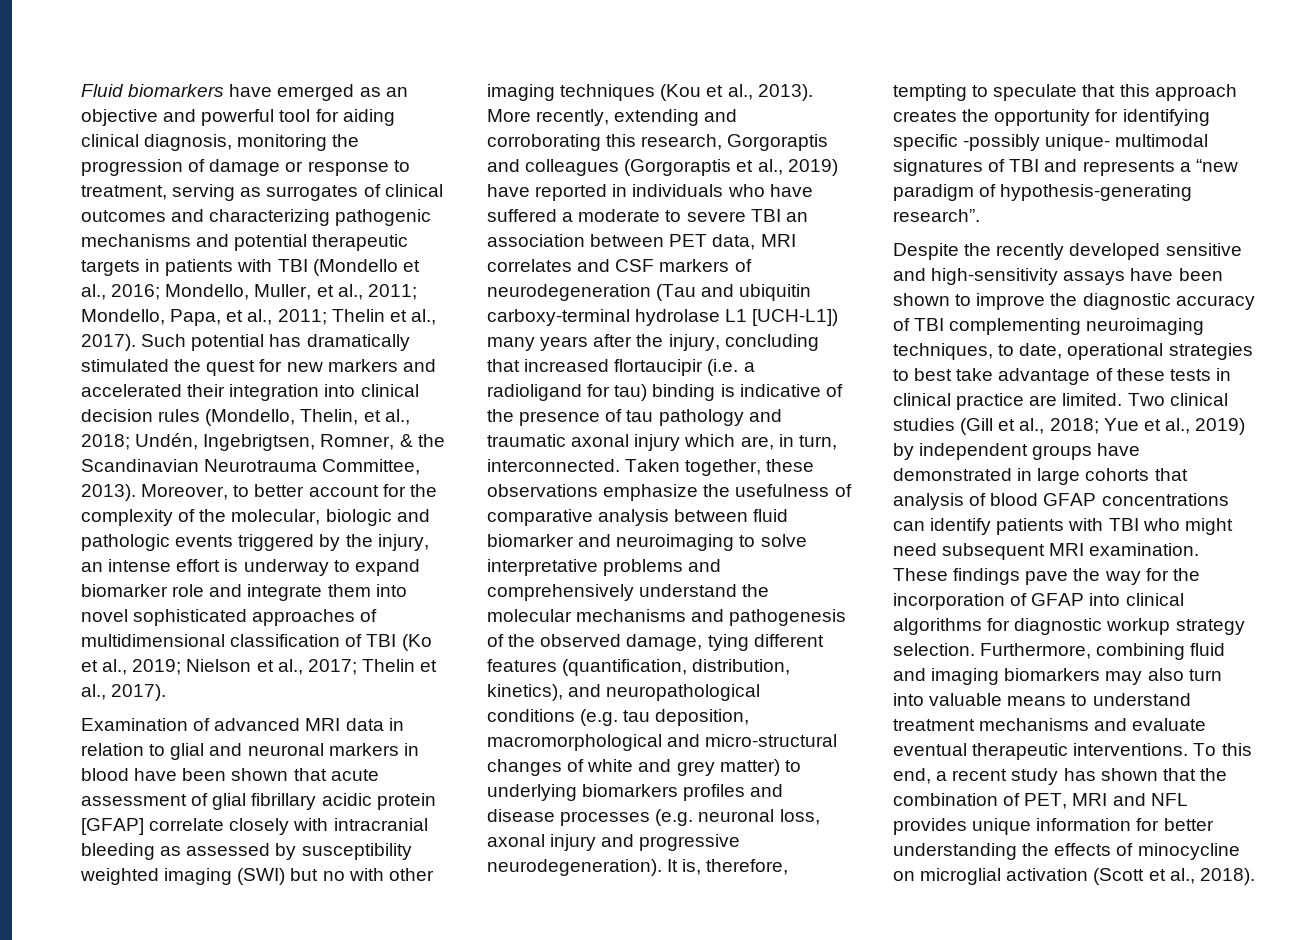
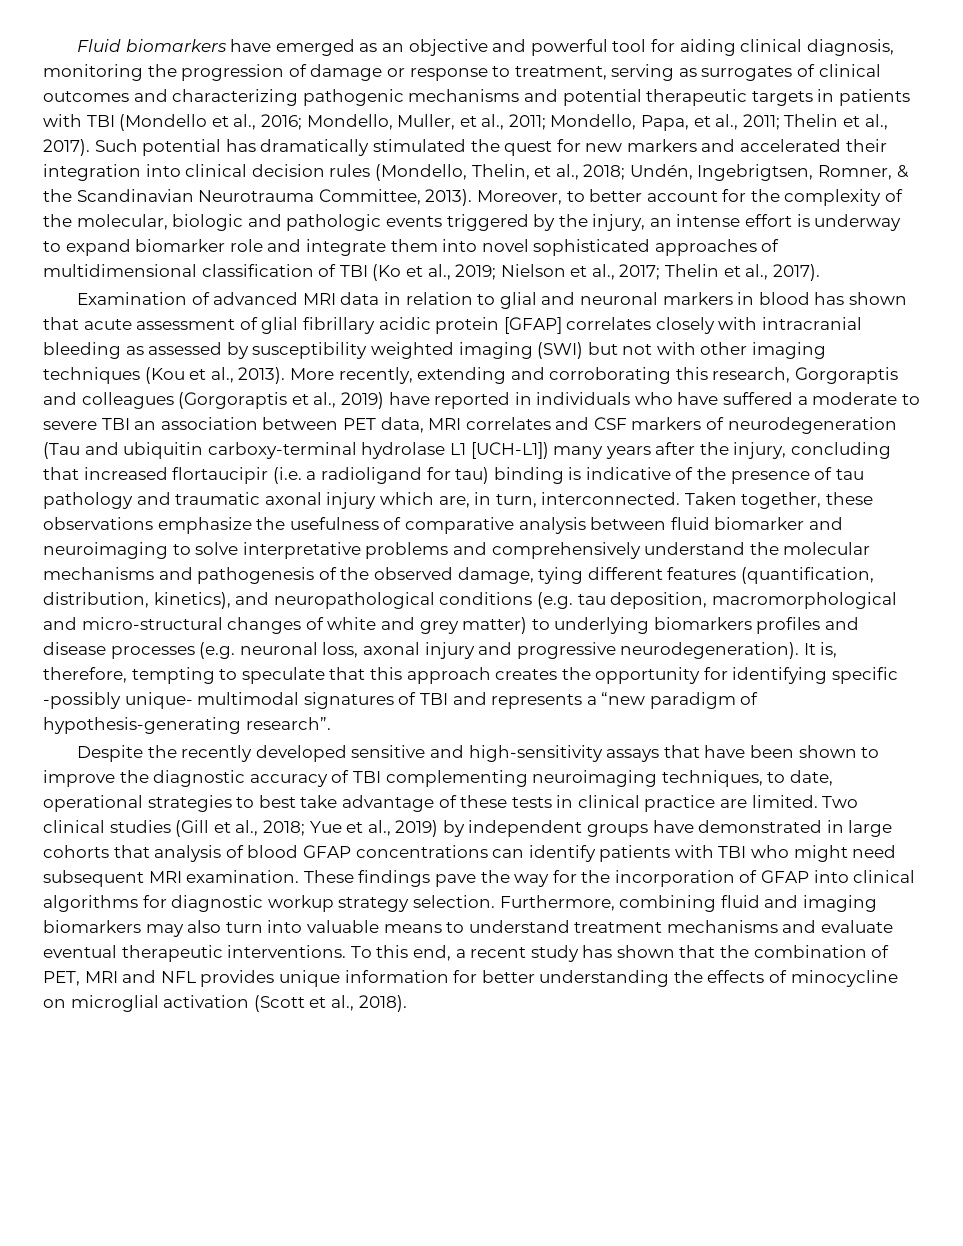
- Examination of advanced MRI data in relation to glial and neuronal markers in blood have been shown that acute assessment of glial fibrillary acidic protein [GFAP] correlate closely with intracranial bleeding as assessed by susceptibility weighted imaging (SWI) but no with other imaging techniques (Kou et al., 2013).
+ Examination of advanced MRI data in relation to glial and neuronal markers in blood has shown that acute assessment of glial fibrillary acidic protein [GFAP] correlates closely with intracranial bleeding as assessed by susceptibility weighted imaging (SWI) but not with other imaging techniques (Kou et al., 2013).
- Despite the recently developed sensitive and high-sensitivity assays have been shown to improve the diagnostic accuracy of TBI complementing neuroimaging techniques, to date, operational strategies to best take advantage of these tests in clinical practice are limited.
+ Despite the recently developed sensitive and high-sensitivity assays that have been shown to improve the diagnostic accuracy of TBI complementing neuroimaging techniques, to date, operational strategies to best take advantage of these tests in clinical practice are limited.

